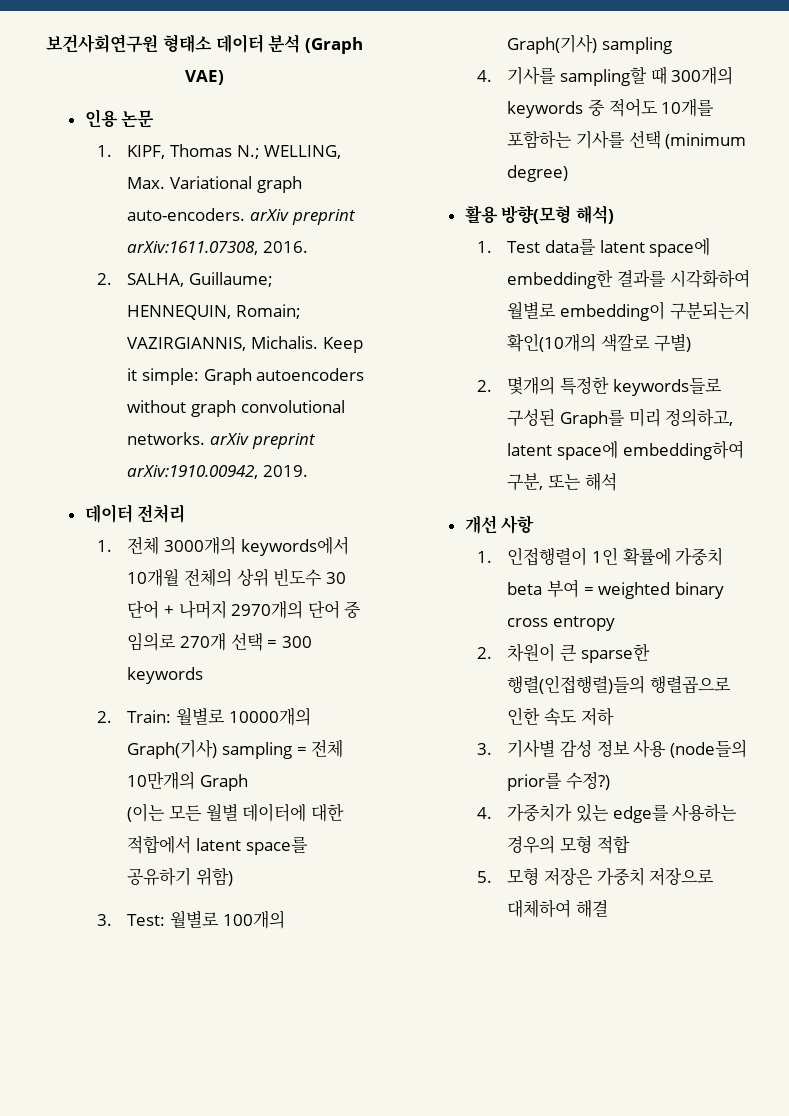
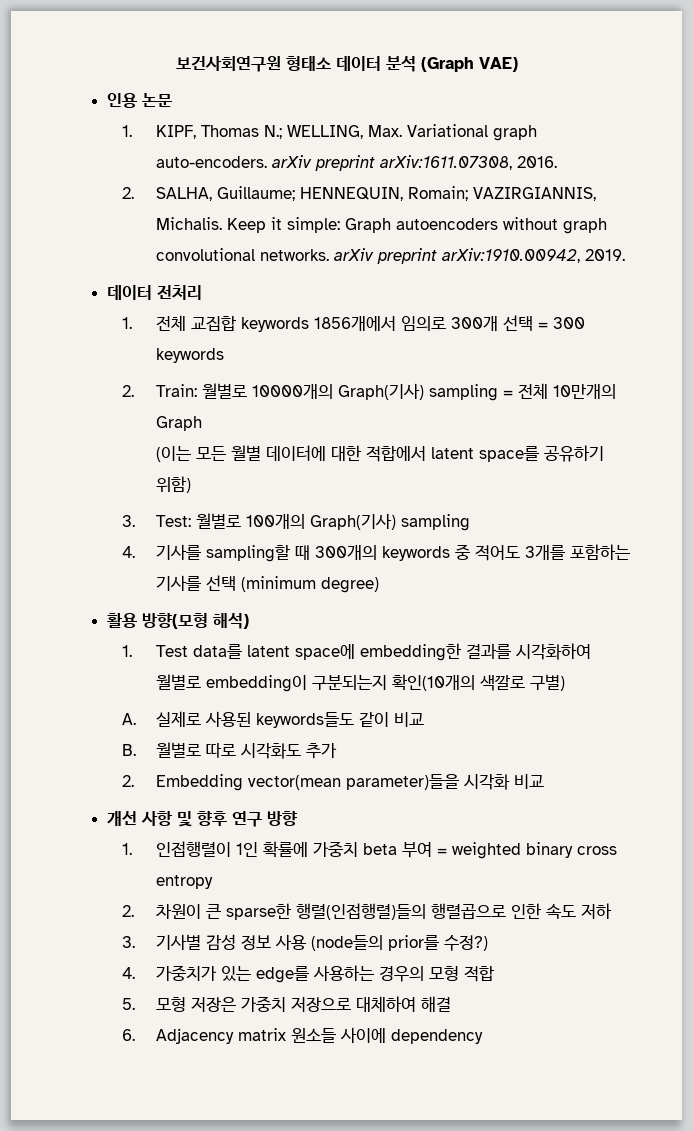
- 1. 전체 3000개의 keywords에서 10개월 전체의 상위 빈도수 30 단어 + 나머지 2970개의 단어 중 임의로 270개 선택 = 300 keywords
+ 1. 전체 교집합 keywords 1856개에서 임의로 300개 선택 = 300 keywords
- 4. 기사를 sampling할 때 300개의 keywords 중 적어도 10개를 포함하는 기사를 선택 (minimum degree)
+ 4. 기사를 sampling할 때 300개의 keywords 중 적어도 3개를 포함하는 기사를 선택 (minimum degree)
- 2. 몇개의 특정한 keywords들로 구성된 Graph를 미리 정의하고, latent space에 embedding하여 구분, 또는 해석
- 개선 사항
+ A. 실제로 사용된 keywords들도 같이 비교
+ B. 월별로 따로 시각화도 추가
+ 2. Embedding vector(mean parameter)들을 시각화 비교
+ 개선 사항 및 향후 연구 방향
+ 6. Adjacency matrix 원소들 사이에 dependency

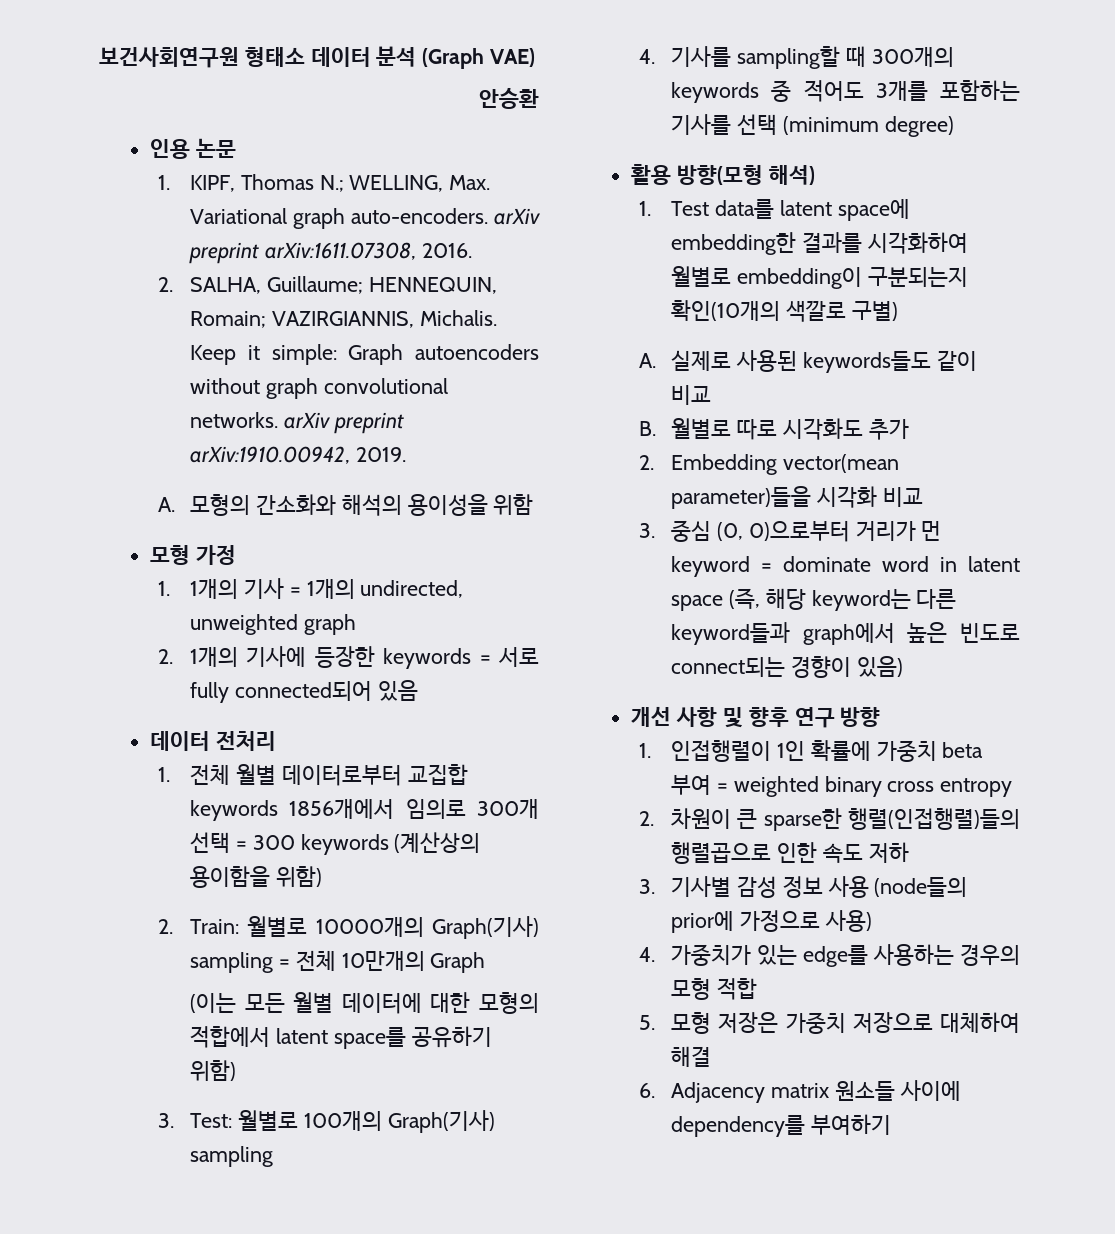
+ 안승환
+ A. 모형의 간소화와 해석의 용이성을 위함
+ 모형 가정
+ 1. 1개의 기사 = 1개의 undirected, unweighted graph
+ 2. 1개의 기사에 등장한 keywords = 서로 fully connected되어 있음
- 1. 전체 교집합 keywords 1856개에서 임의로 300개 선택 = 300 keywords
+ 1. 전체 월별 데이터로부터 교집합 keywords 1856개에서 임의로 300개 선택 = 300 keywords (계산상의 용이함을 위함)
- (이는 모든 월별 데이터에 대한 적합에서 latent space를 공유하기 위함)
+ (이는 모든 월별 데이터에 대한 모형의 적합에서 latent space를 공유하기 위함)
+ 3. 중심 (0, 0)으로부터 거리가 먼 keyword = dominate word in latent space (즉, 해당 keyword는 다른 keyword들과 graph에서 높은 빈도로 connect되는 경향이 있음)
- 3. 기사별 감성 정보 사용 (node들의 prior를 수정?)
+ 3. 기사별 감성 정보 사용 (node들의 prior에 가정으로 사용)
- 6. Adjacency matrix 원소들 사이에 dependency
+ 6. Adjacency matrix 원소들 사이에 dependency를 부여하기

